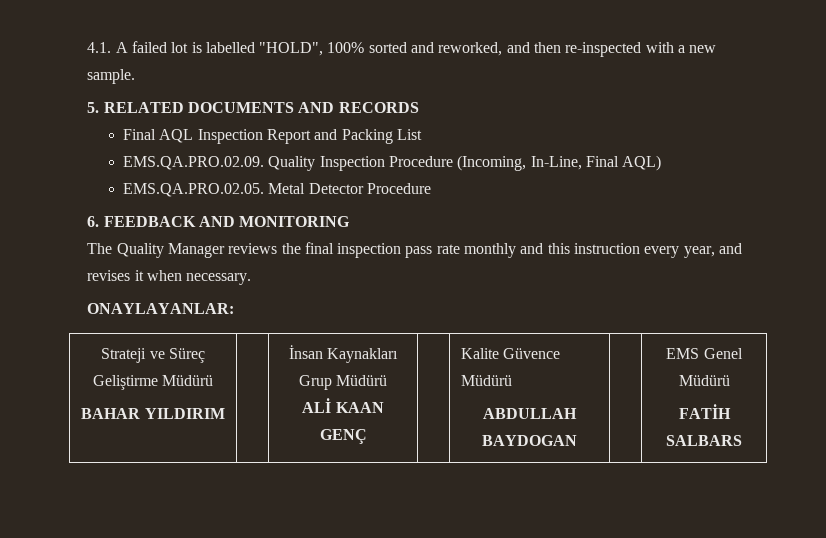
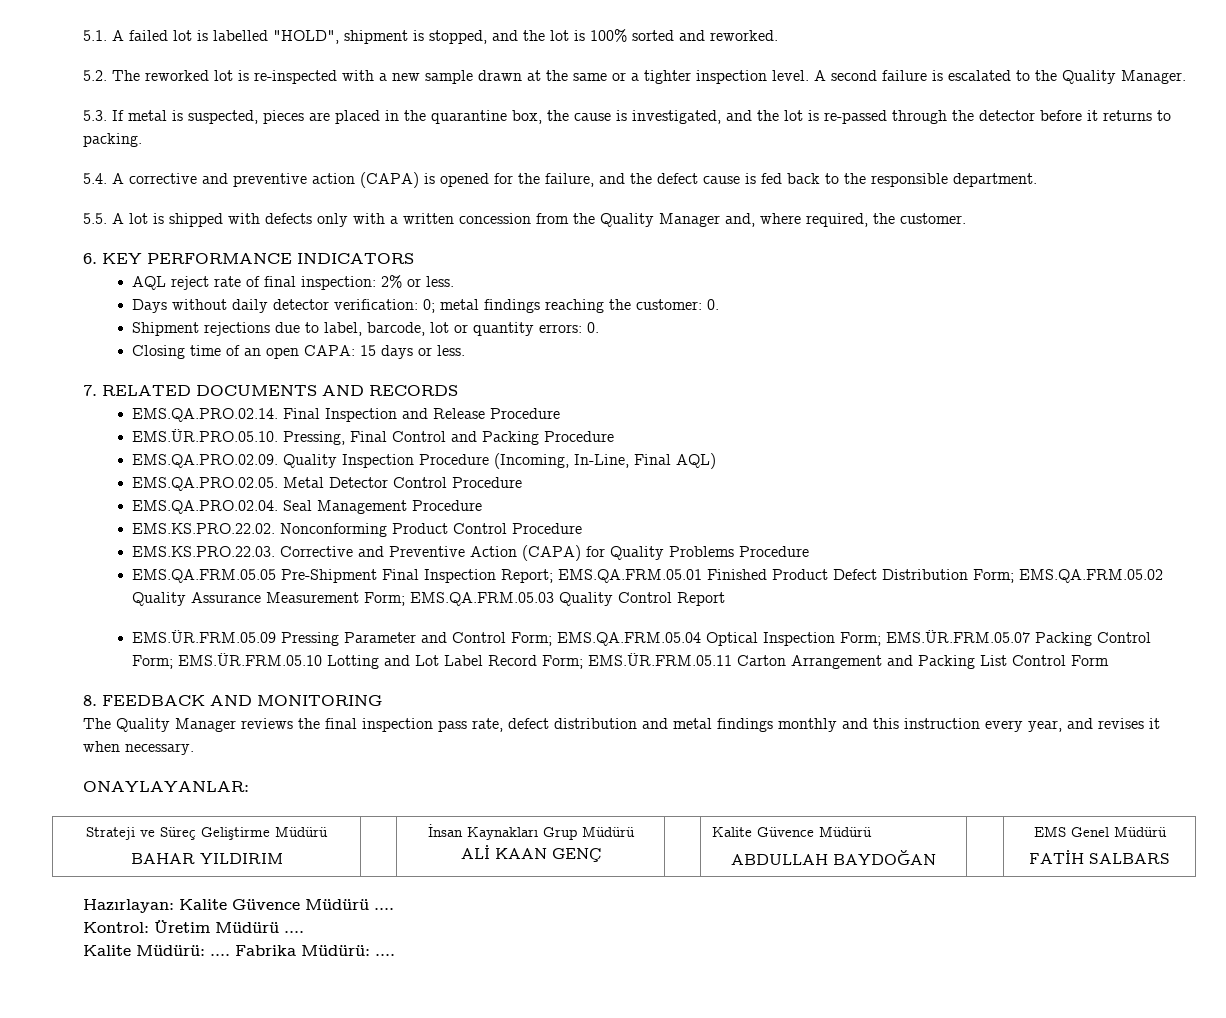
- 4.1. A failed lot is labelled "HOLD", 100% sorted and reworked, and then re-inspected with a new sample.
- 5. RELATED DOCUMENTS AND RECORDS
- Final AQL Inspection Report and Packing List
+ 5.1. A failed lot is labelled "HOLD", shipment is stopped, and the lot is 100% sorted and reworked.
+ 5.2. The reworked lot is re-inspected with a new sample drawn at the same or a tighter inspection level. A second failure is escalated to the Quality Manager.
+ 5.3. If metal is suspected, pieces are placed in the quarantine box, the cause is investigated, and the lot is re-passed through the detector before it returns to packing.
+ 5.4. A corrective and preventive action (CAPA) is opened for the failure, and the defect cause is fed back to the responsible department.
+ 5.5. A lot is shipped with defects only with a written concession from the Quality Manager and, where required, the customer.
+ 6. KEY PERFORMANCE INDICATORS
+ AQL reject rate of final inspection: 2% or less.
+ Days without daily detector verification: 0; metal findings reaching the customer: 0.
+ Shipment rejections due to label, barcode, lot or quantity errors: 0.
+ Closing time of an open CAPA: 15 days or less.
+ 7. RELATED DOCUMENTS AND RECORDS
+ EMS.QA.PRO.02.14. Final Inspection and Release Procedure
+ EMS.ÜR.PRO.05.10. Pressing, Final Control and Packing Procedure
- EMS.QA.PRO.02.05. Metal Detector Procedure
- 6. FEEDBACK AND MONITORING
+ EMS.QA.PRO.02.05. Metal Detector Control Procedure
+ EMS.QA.PRO.02.04. Seal Management Procedure
+ EMS.KS.PRO.22.02. Nonconforming Product Control Procedure
+ EMS.KS.PRO.22.03. Corrective and Preventive Action (CAPA) for Quality Problems Procedure
+ EMS.QA.FRM.05.05 Pre-Shipment Final Inspection Report; EMS.QA.FRM.05.01 Finished Product Defect Distribution Form; EMS.QA.FRM.05.02 Quality Assurance Measurement Form; EMS.QA.FRM.05.03 Quality Control Report
+ EMS.ÜR.FRM.05.09 Pressing Parameter and Control Form; EMS.QA.FRM.05.04 Optical Inspection Form; EMS.ÜR.FRM.05.07 Packing Control Form; EMS.ÜR.FRM.05.10 Lotting and Lot Label Record Form; EMS.ÜR.FRM.05.11 Carton Arrangement and Packing List Control Form
+ 8. FEEDBACK AND MONITORING
- The Quality Manager reviews the final inspection pass rate monthly and this instruction every year, and revises it when necessary.
+ The Quality Manager reviews the final inspection pass rate, defect distribution and metal findings monthly and this instruction every year, and revises it when necessary.
  Strateji ve Süreç Geliştirme Müdürü
  BAHAR YILDIRIM | | İnsan Kaynakları Grup Müdürü
  ALİ KAAN GENÇ | | Kalite Güvence Müdürü
- ABDULLAH BAYDOGAN | | EMS Genel Müdürü
+ ABDULLAH BAYDOĞAN | | EMS Genel Müdürü
+ Hazırlayan: Kalite Güvence Müdürü ....
+ Kontrol: Üretim Müdürü ....
+ Kalite Müdürü: .... Fabrika Müdürü: ....

